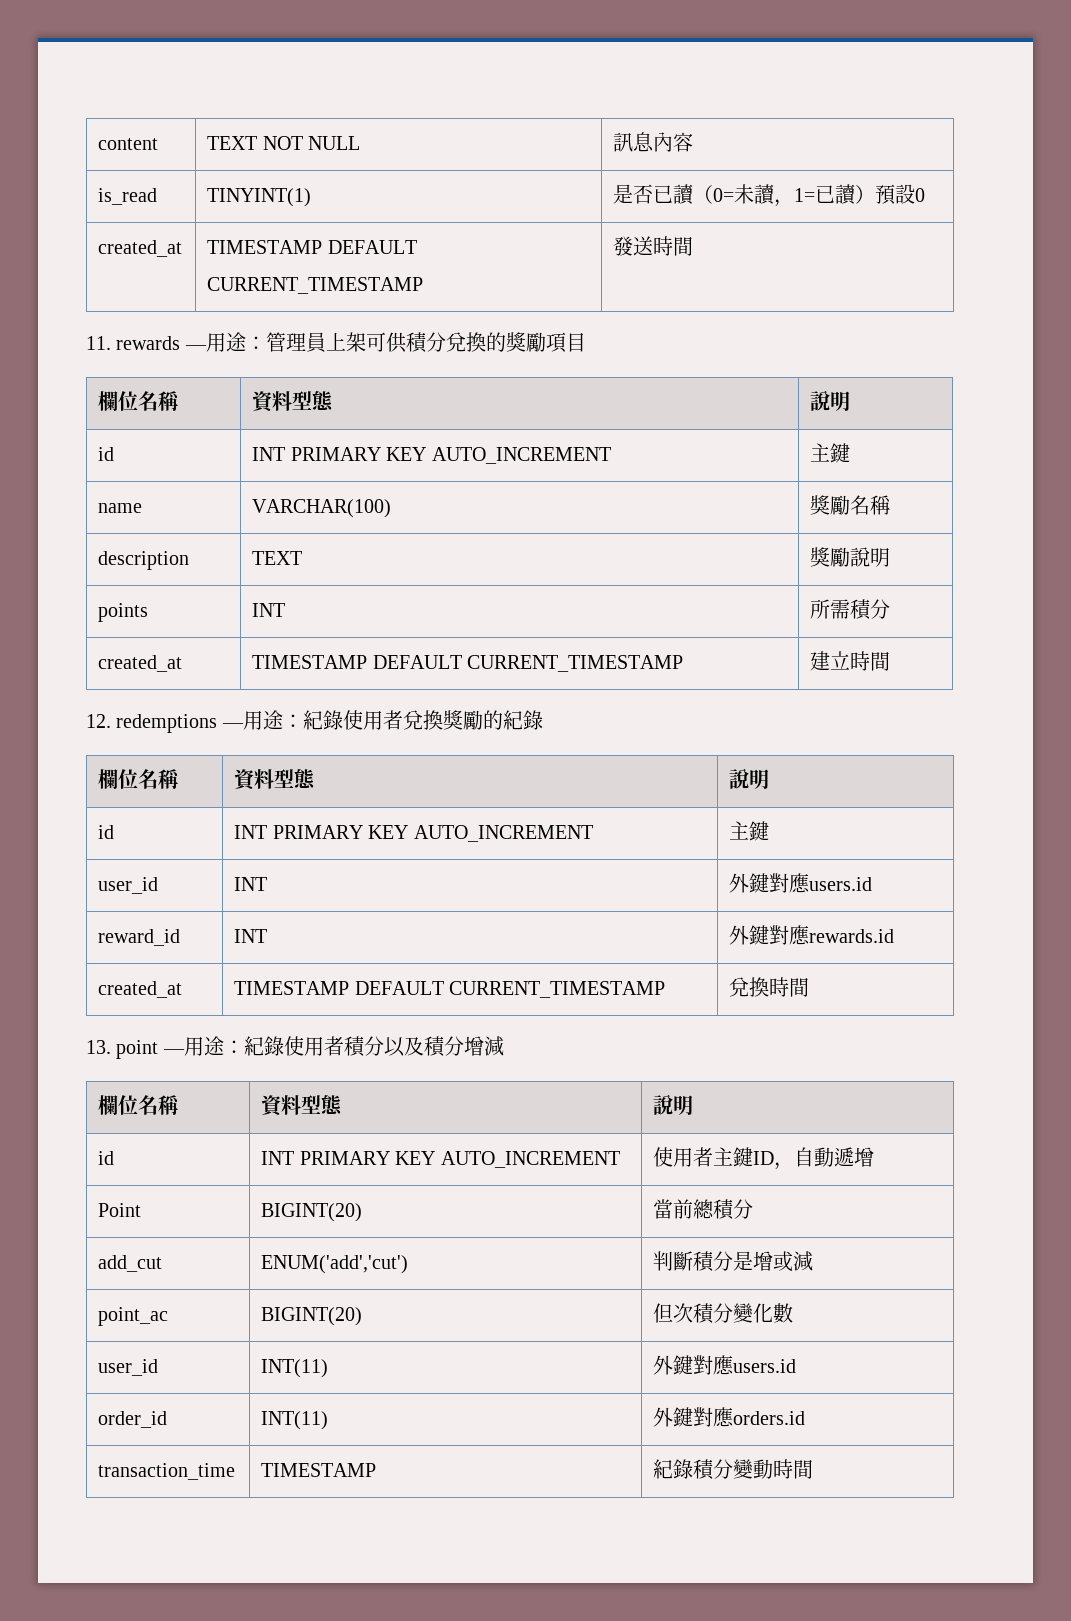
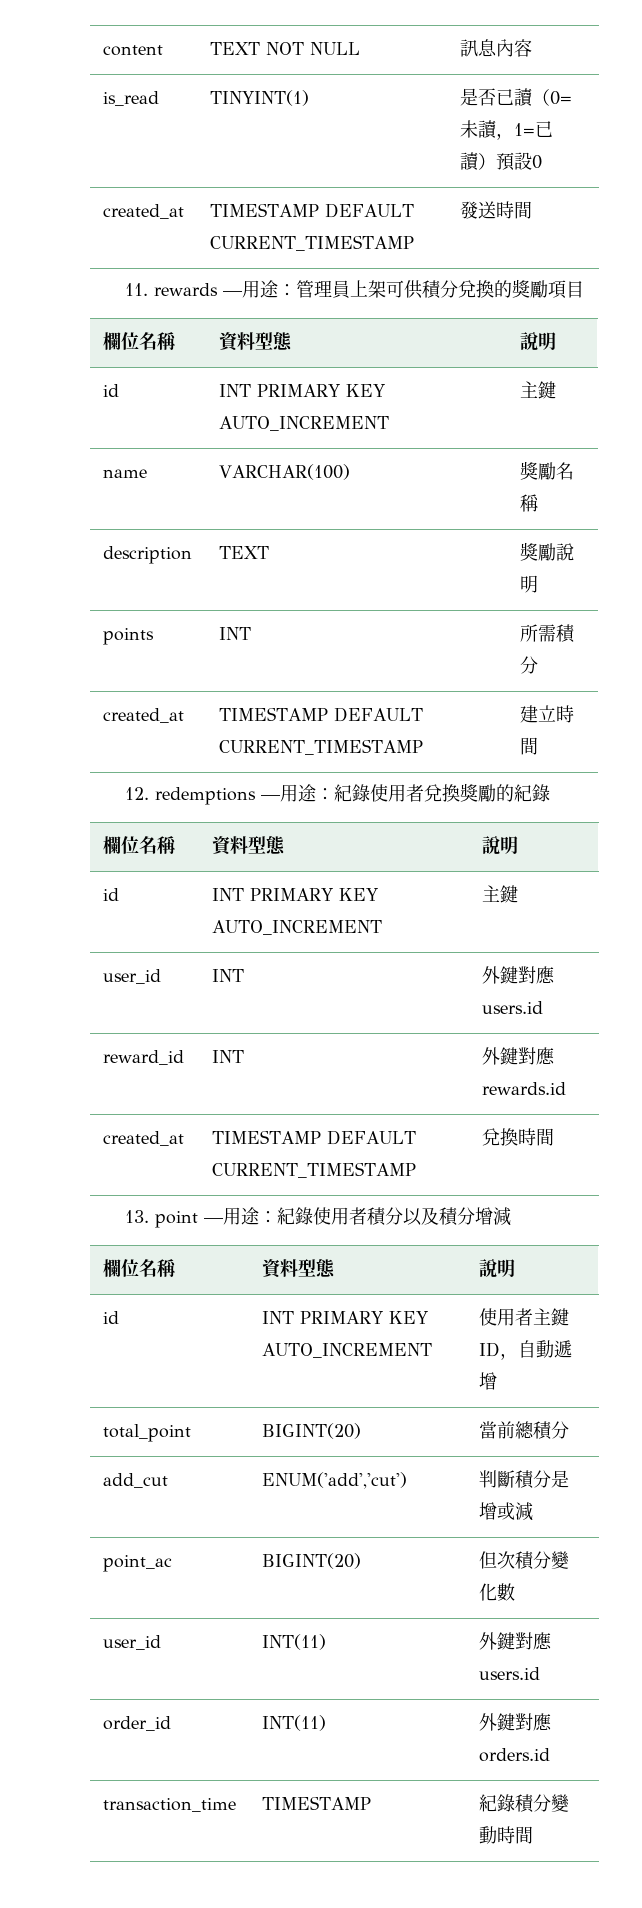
- Point | BIGINT(20) | 當前總積分
+ total_point | BIGINT(20) | 當前總積分

